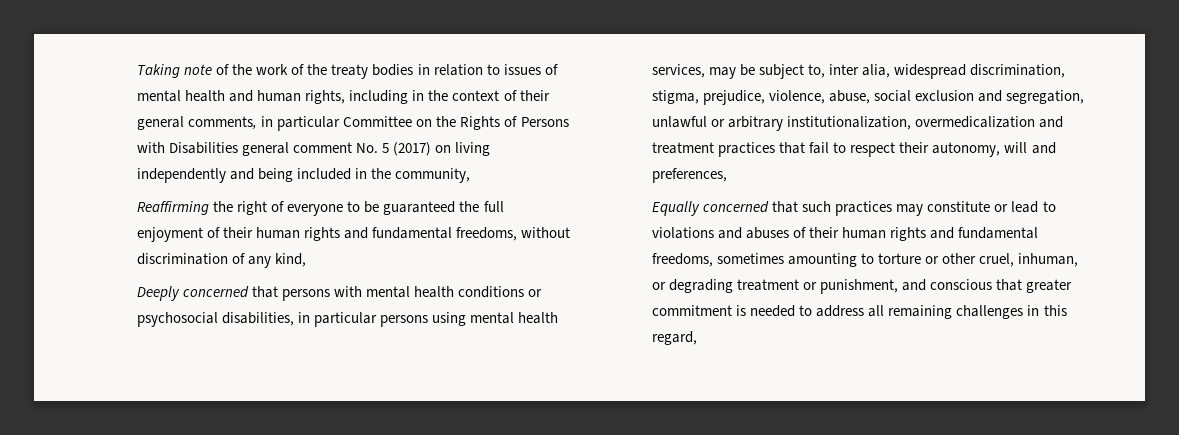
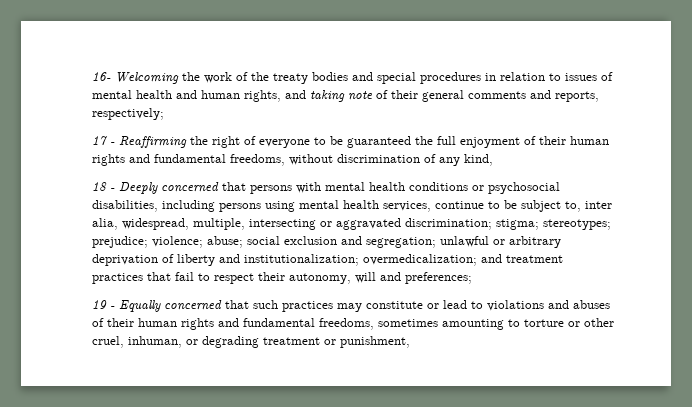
- Taking note of the work of the treaty bodies in relation to issues of mental health and human rights, including in the context of their general comments, in particular Committee on the Rights of Persons with Disabilities general comment No. 5 (2017) on living independently and being included in the community,
- Reaffirming the right of everyone to be guaranteed the full enjoyment of their human rights and fundamental freedoms, without discrimination of any kind,
+ 16- Welcoming the work of the treaty bodies and special procedures in relation to issues of mental health and human rights, and taking note of their general comments and reports, respectively;
+ 17 - Reaffirming the right of everyone to be guaranteed the full enjoyment of their human rights and fundamental freedoms, without discrimination of any kind,
- Deeply concerned that persons with mental health conditions or psychosocial disabilities, in particular persons using mental health services, may be subject to, inter alia, widespread discrimination, stigma, prejudice, violence, abuse, social exclusion and segregation, unlawful or arbitrary institutionalization, overmedicalization and treatment practices that fail to respect their autonomy, will and preferences,
- Equally concerned that such practices may constitute or lead to violations and abuses of their human rights and fundamental freedoms, sometimes amounting to torture or other cruel, inhuman, or degrading treatment or punishment, and conscious that greater commitment is needed to address all remaining challenges in this regard,
+ 18 - Deeply concerned that persons with mental health conditions or psychosocial disabilities, including persons using mental health services, continue to be subject to, inter alia, widespread, multiple, intersecting or aggravated discrimination; stigma; stereotypes; prejudice; violence; abuse; social exclusion and segregation; unlawful or arbitrary deprivation of liberty and institutionalization; overmedicalization; and treatment practices that fail to respect their autonomy, will and preferences;
+ 19 - Equally concerned that such practices may constitute or lead to violations and abuses of their human rights and fundamental freedoms, sometimes amounting to torture or other cruel, inhuman, or degrading treatment or punishment,

